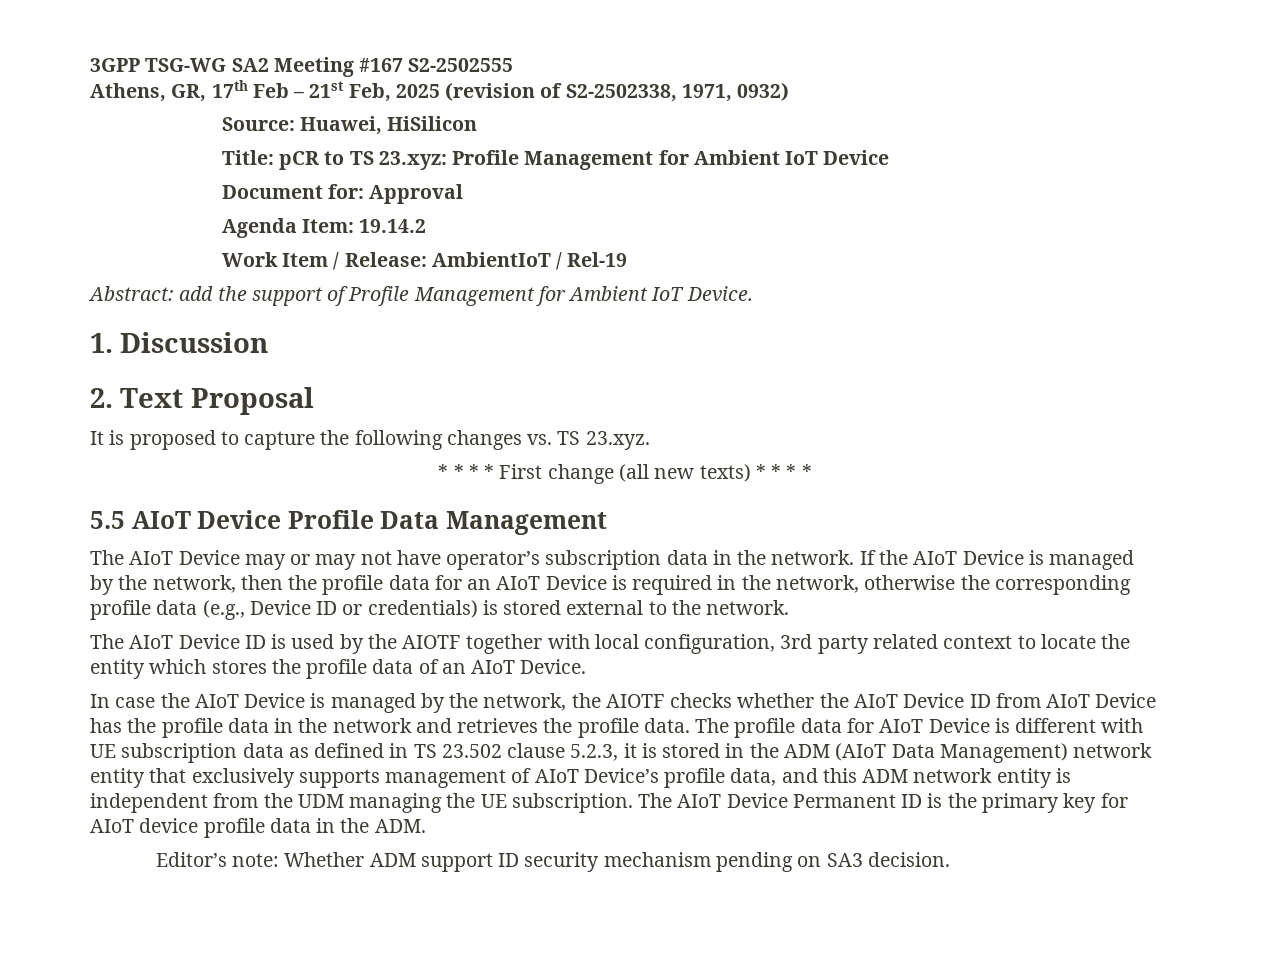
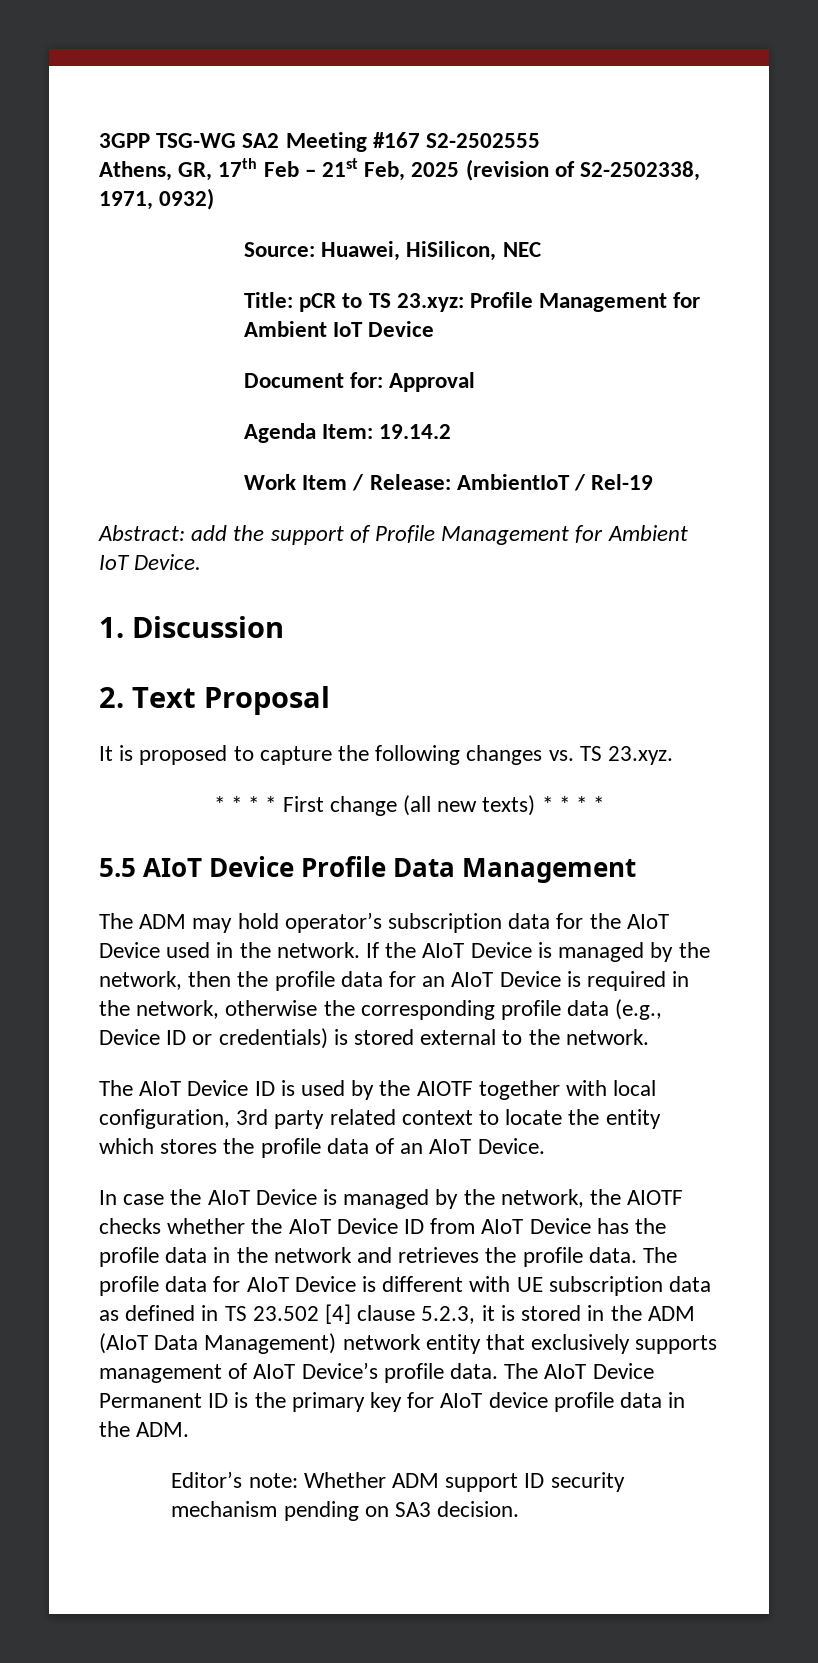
- Source: Huawei, HiSilicon
+ Source: Huawei, HiSilicon, NEC
- The AIoT Device may or may not have operator’s subscription data in the network.
+ The ADM may hold operator’s subscription data for the AIoT Device used in the network.
- The profile data for AIoT Device is different with UE subscription data as defined in TS 23.502 clause 5.2.3, it is stored in the ADM (AIoT Data Management) network entity that exclusively supports management of AIoT Device’s profile data, and this ADM network entity is independent from the UDM managing the UE subscription.
+ The profile data for AIoT Device is different with UE subscription data as defined in TS 23.502 [4] clause 5.2.3, it is stored in the ADM (AIoT Data Management) network entity that exclusively supports management of AIoT Device’s profile data.

